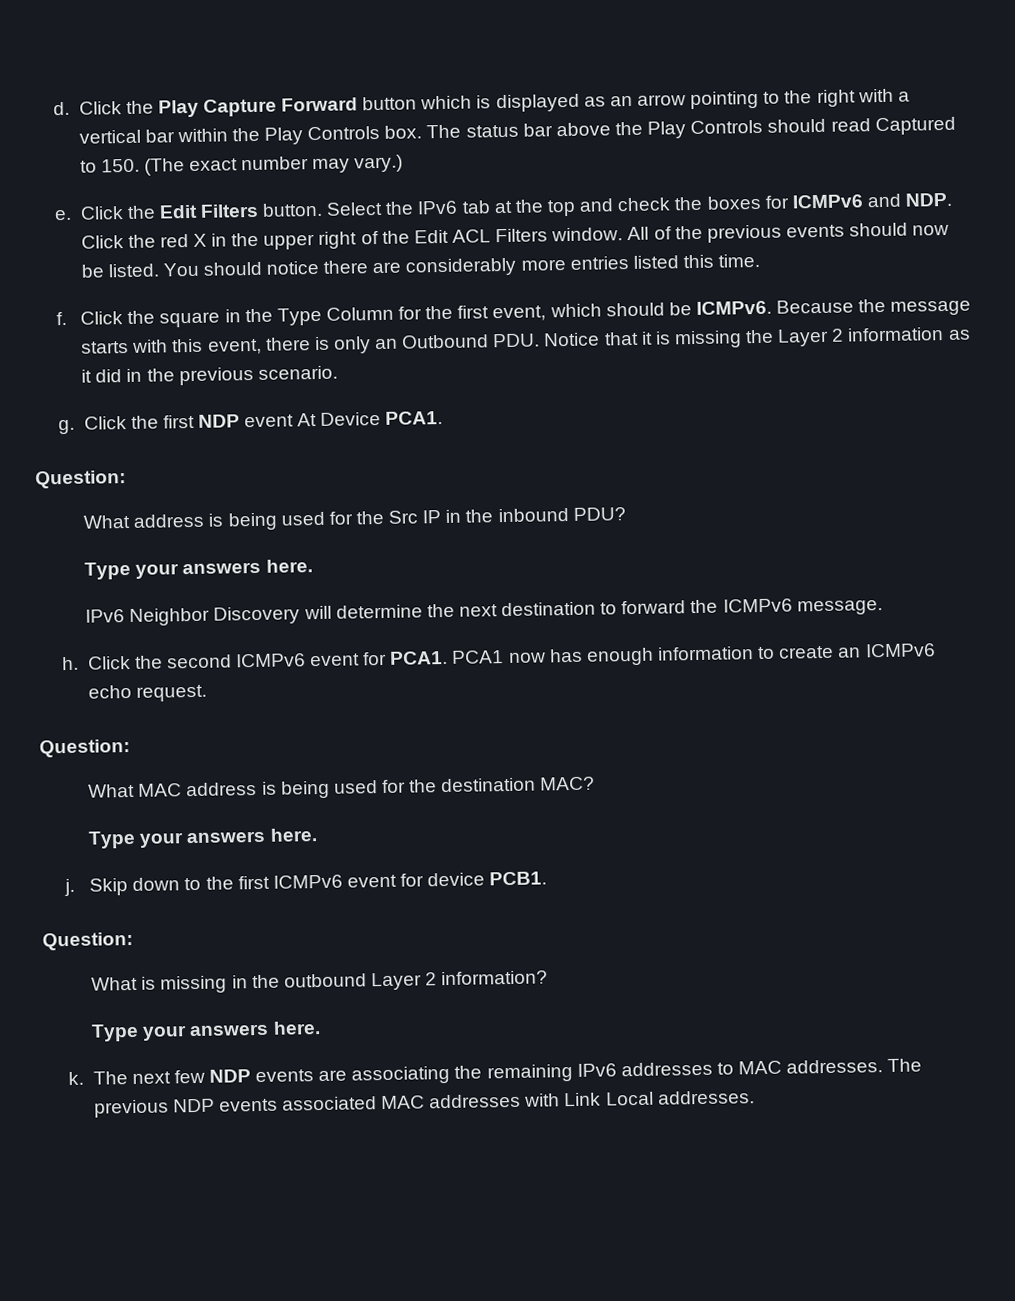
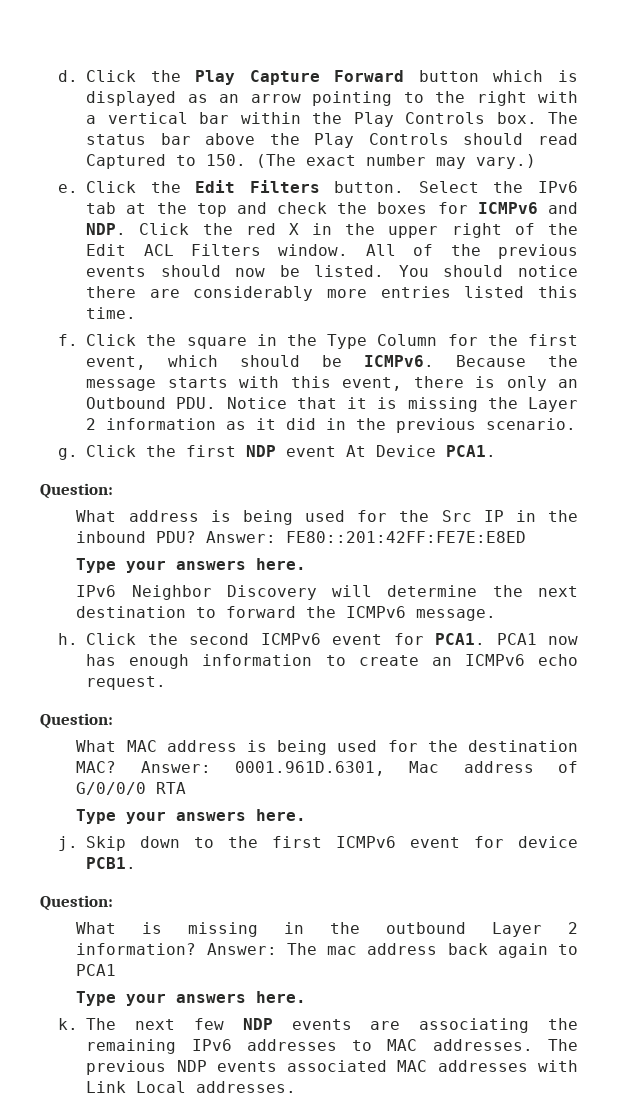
+ Answer: FE80::201:42FF:FE7E:E8ED
+ Answer: 0001.961D.6301, Mac address of G/0/0/0 RTA
+ Answer: The mac address back again to PCA1

